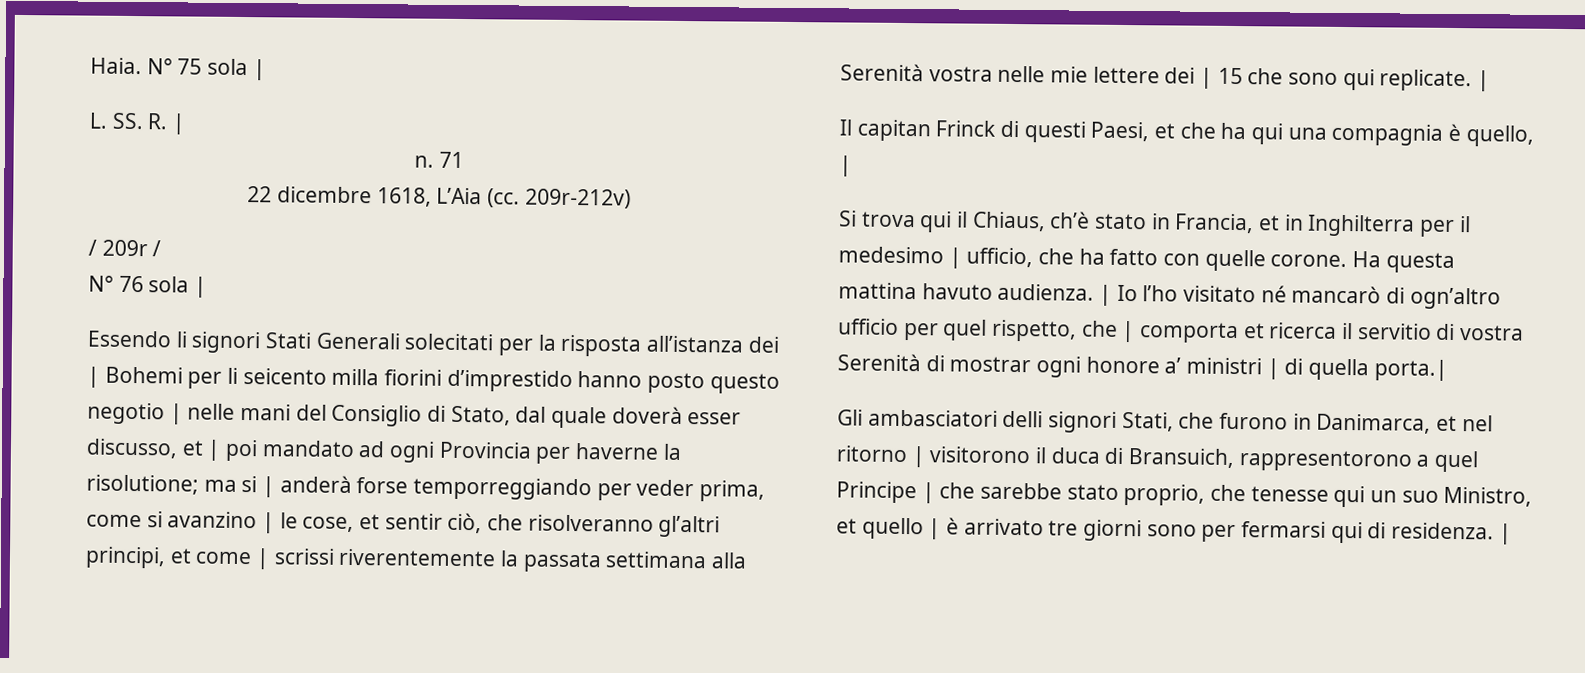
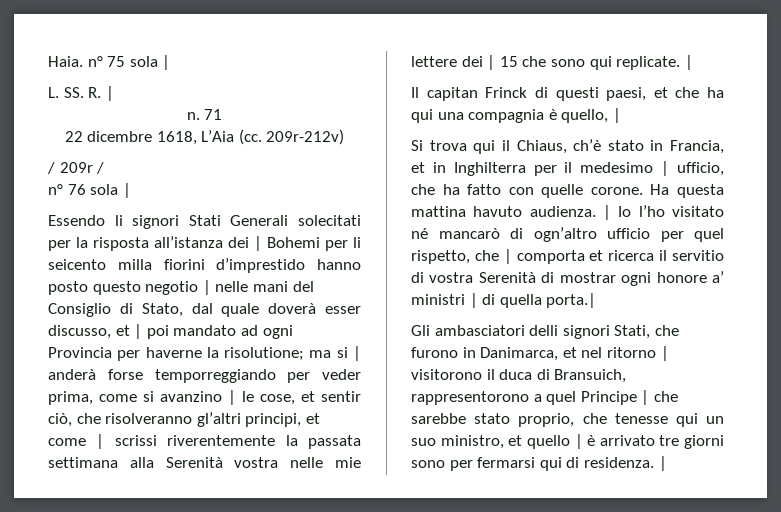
- Haia. N° 75 sola |
+ Haia. n° 75 sola |
- N° 76 sola |
+ n° 76 sola |
- Il capitan Frinck di questi Paesi, et che ha qui una compagnia è quello, |
+ Il capitan Frinck di questi paesi, et che ha qui una compagnia è quello, |
- Gli ambasciatori delli signori Stati, che furono in Danimarca, et nel ritorno | visitorono il duca di Bransuich, rappresentorono a quel Principe | che sarebbe stato proprio, che tenesse qui un suo Ministro, et quello | è arrivato tre giorni sono per fermarsi qui di residenza.
+ Gli ambasciatori delli signori Stati, che furono in Danimarca, et nel ritorno | visitorono il duca di Bransuich, rappresentorono a quel Principe | che sarebbe stato proprio, che tenesse qui un suo ministro, et quello | è arrivato tre giorni sono per fermarsi qui di residenza.

